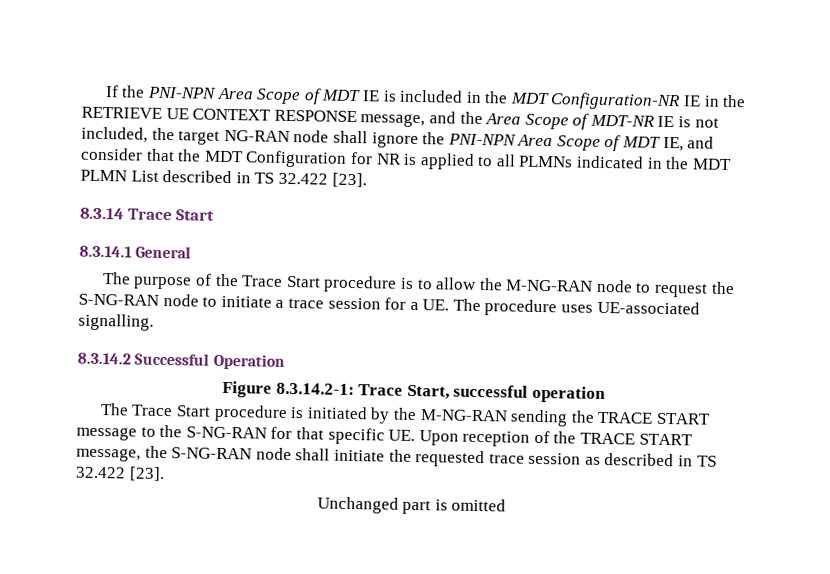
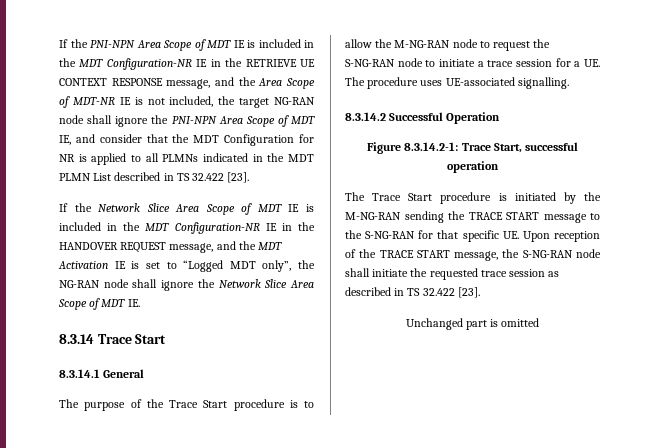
+ If the Network Slice Area Scope of MDT IE is included in the MDT Configuration-NR IE in the HANDOVER REQUEST message, and the MDT Activation IE is set to “Logged MDT only”, the NG-RAN node shall ignore the Network Slice Area Scope of MDT IE.

